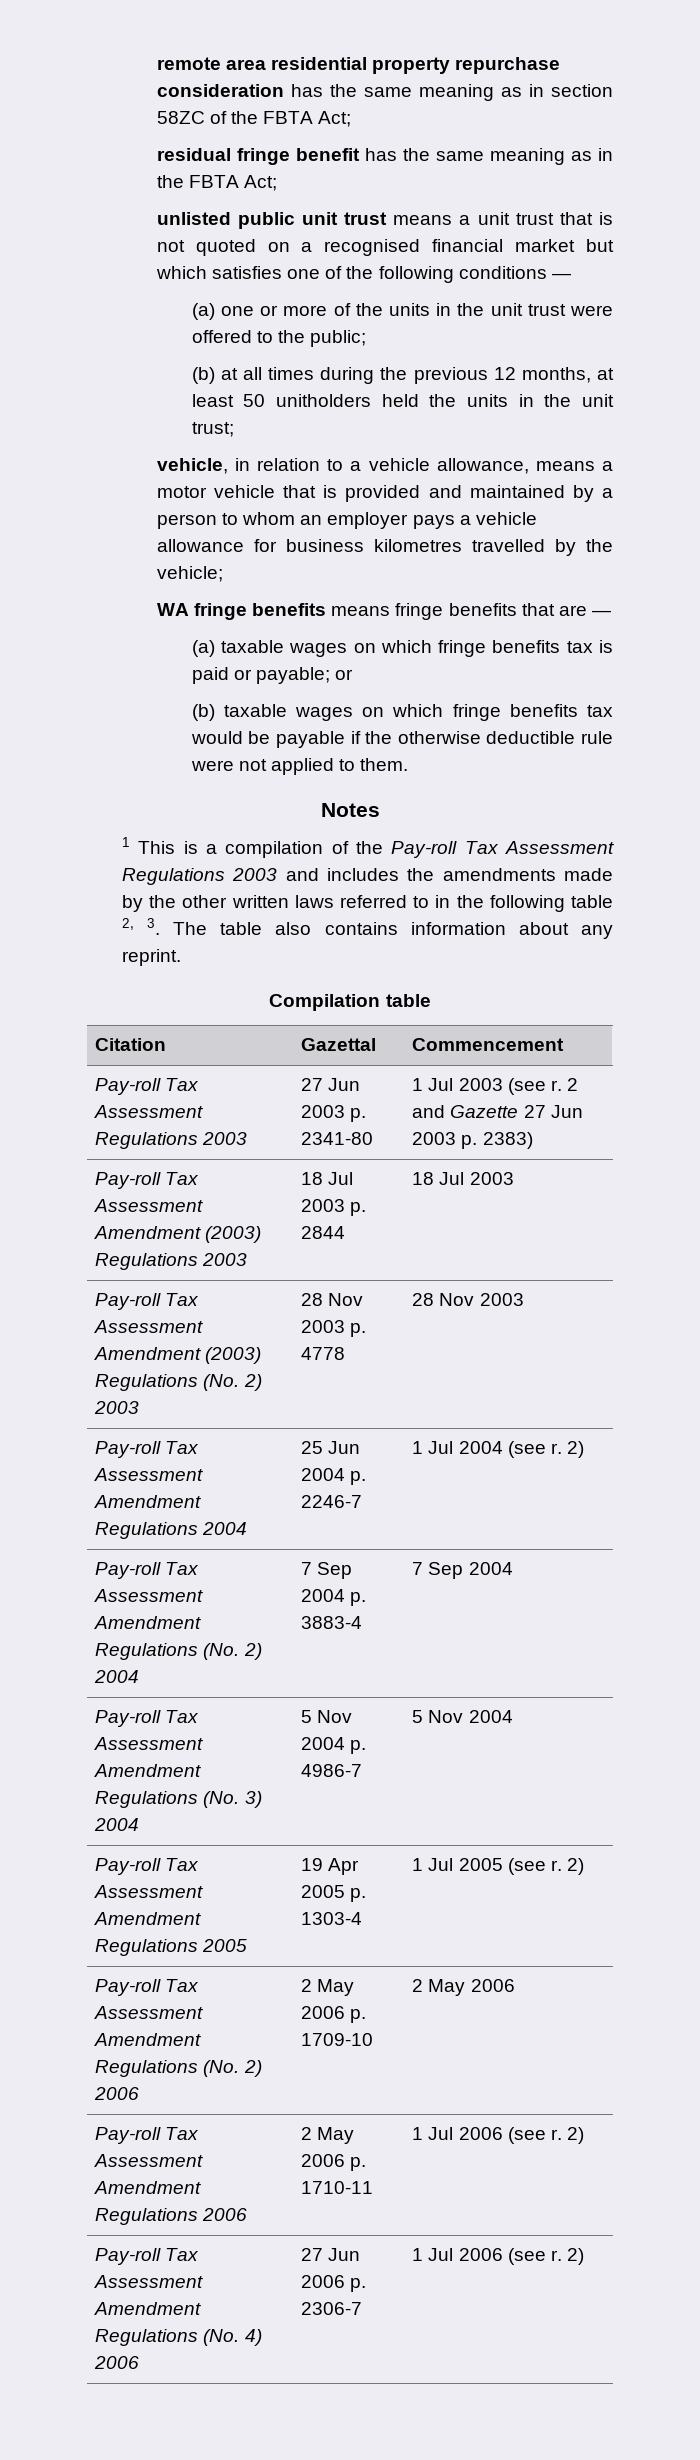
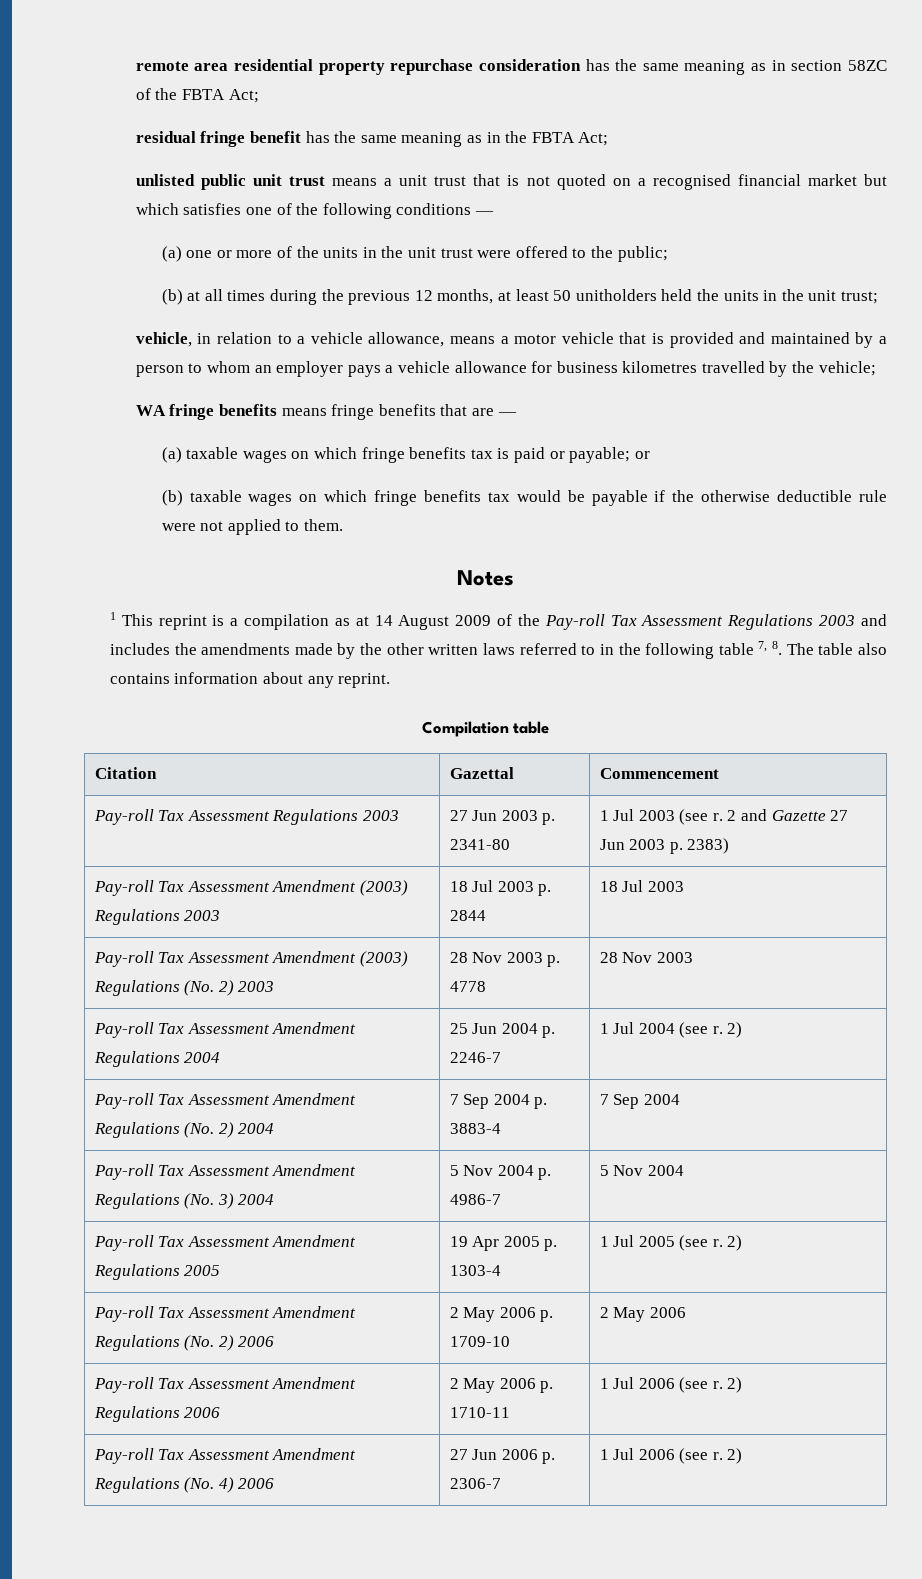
- 1 This is a compilation of the Pay-roll Tax Assessment Regulations 2003 and includes the amendments made by the other written laws referred to in the following table 2, 3. The table also contains information about any reprint.
+ 1 This reprint is a compilation as at 14 August 2009 of the Pay-roll Tax Assessment Regulations 2003 and includes the amendments made by the other written laws referred to in the following table 7, 8. The table also contains information about any reprint.

